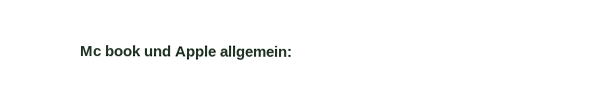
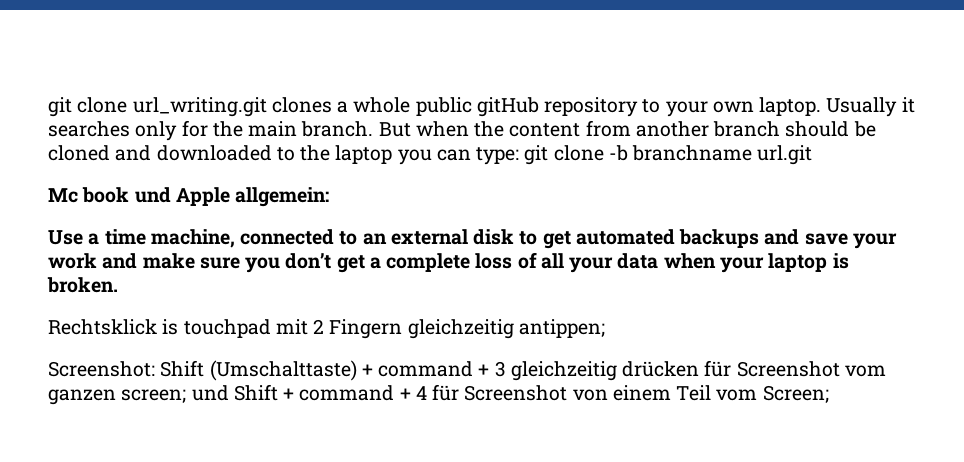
+ git clone url_writing.git clones a whole public gitHub repository to your own laptop. Usually it searches only for the main branch. But when the content from another branch should be cloned and downloaded to the laptop you can type: git clone -b branchname url.git
+ Use a time machine, connected to an external disk to get automated backups and save your work and make sure you don’t get a complete loss of all your data when your laptop is broken.
+ Rechtsklick is touchpad mit 2 Fingern gleichzeitig antippen;
+ Screenshot: Shift (Umschalttaste) + command + 3 gleichzeitig drücken für Screenshot vom ganzen screen; und Shift + command + 4 für Screenshot von einem Teil vom Screen;

